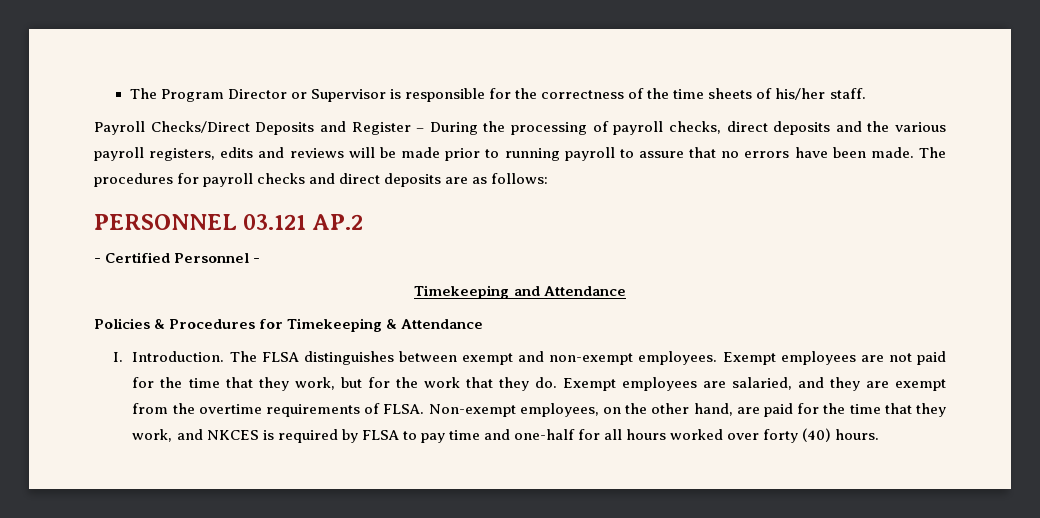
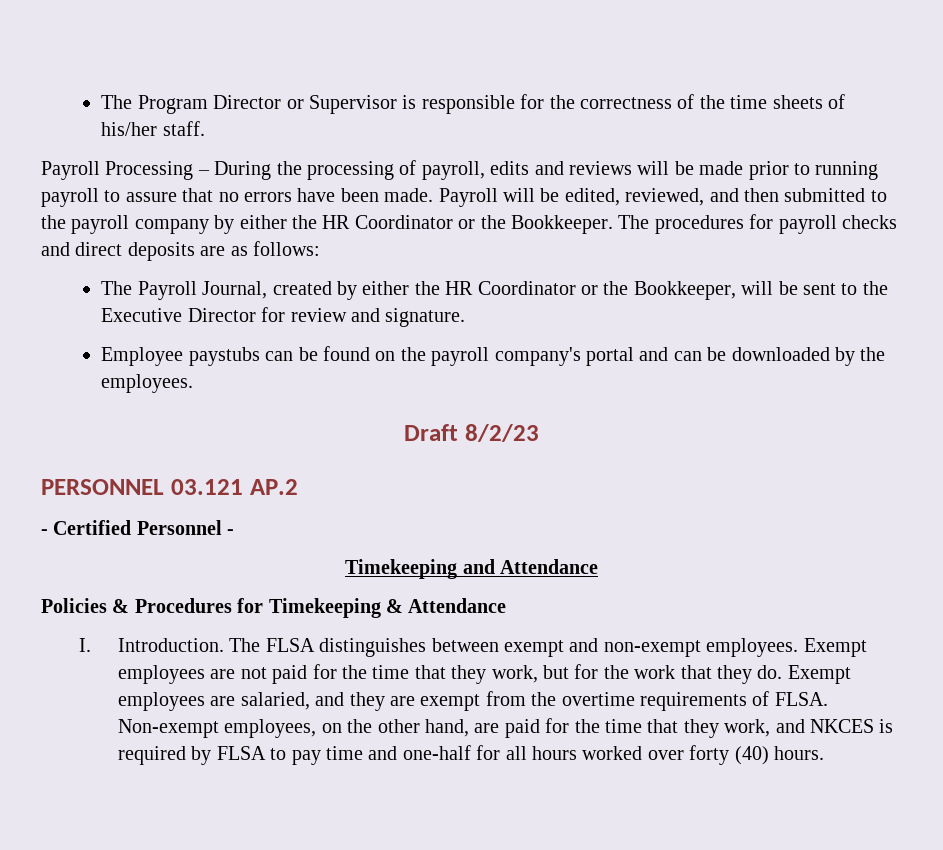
- Payroll Checks/Direct Deposits and Register – During the processing of payroll checks, direct deposits and the various payroll registers, edits and reviews will be made prior to running payroll to assure that no errors have been made.
+ Payroll Processing – During the processing of payroll, edits and reviews will be made prior to running payroll to assure that no errors have been made.
+ Payroll will be edited, reviewed, and then submitted to the payroll company by either the HR Coordinator or the Bookkeeper.
+ The Payroll Journal, created by either the HR Coordinator or the Bookkeeper, will be sent to the Executive Director for review and signature.
+ Employee paystubs can be found on the payroll company's portal and can be downloaded by the employees.
+ Draft 8/2/23

